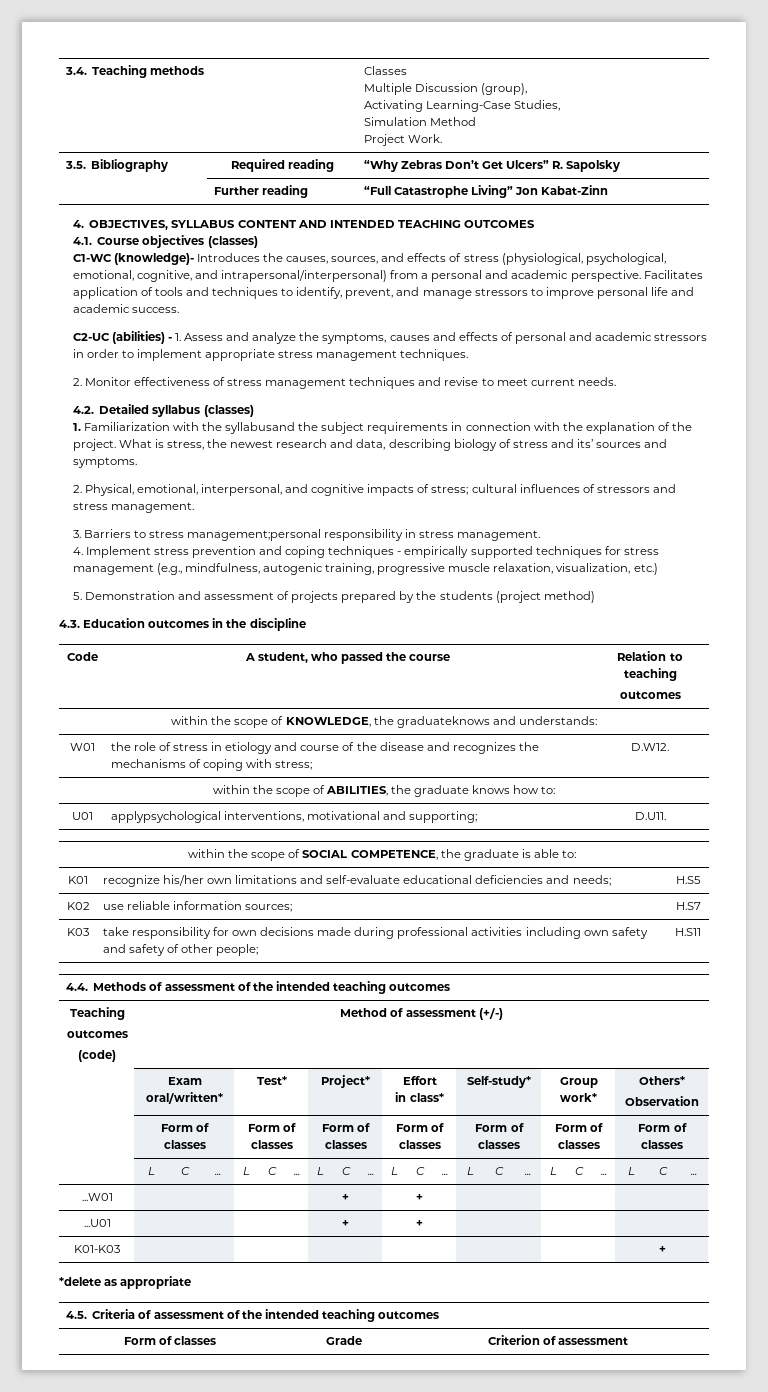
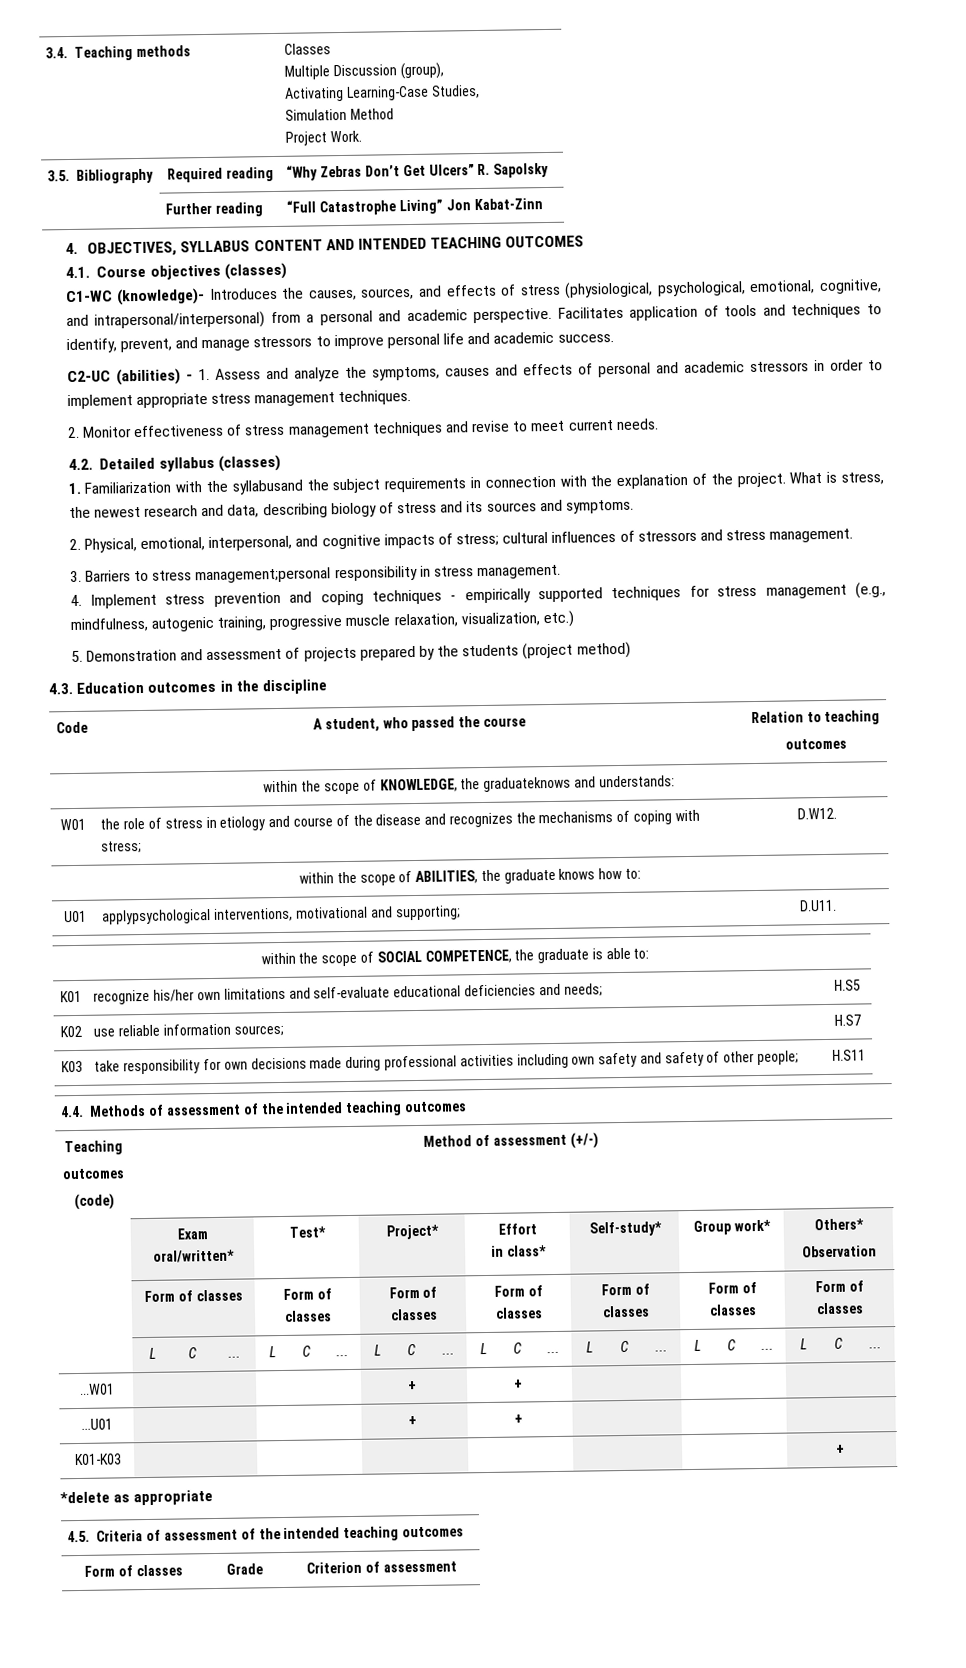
- What is stress, the newest research and data, describing biology of stress and its’ sources and symptoms.
+ What is stress, the newest research and data, describing biology of stress and its sources and symptoms.

